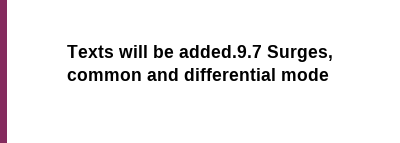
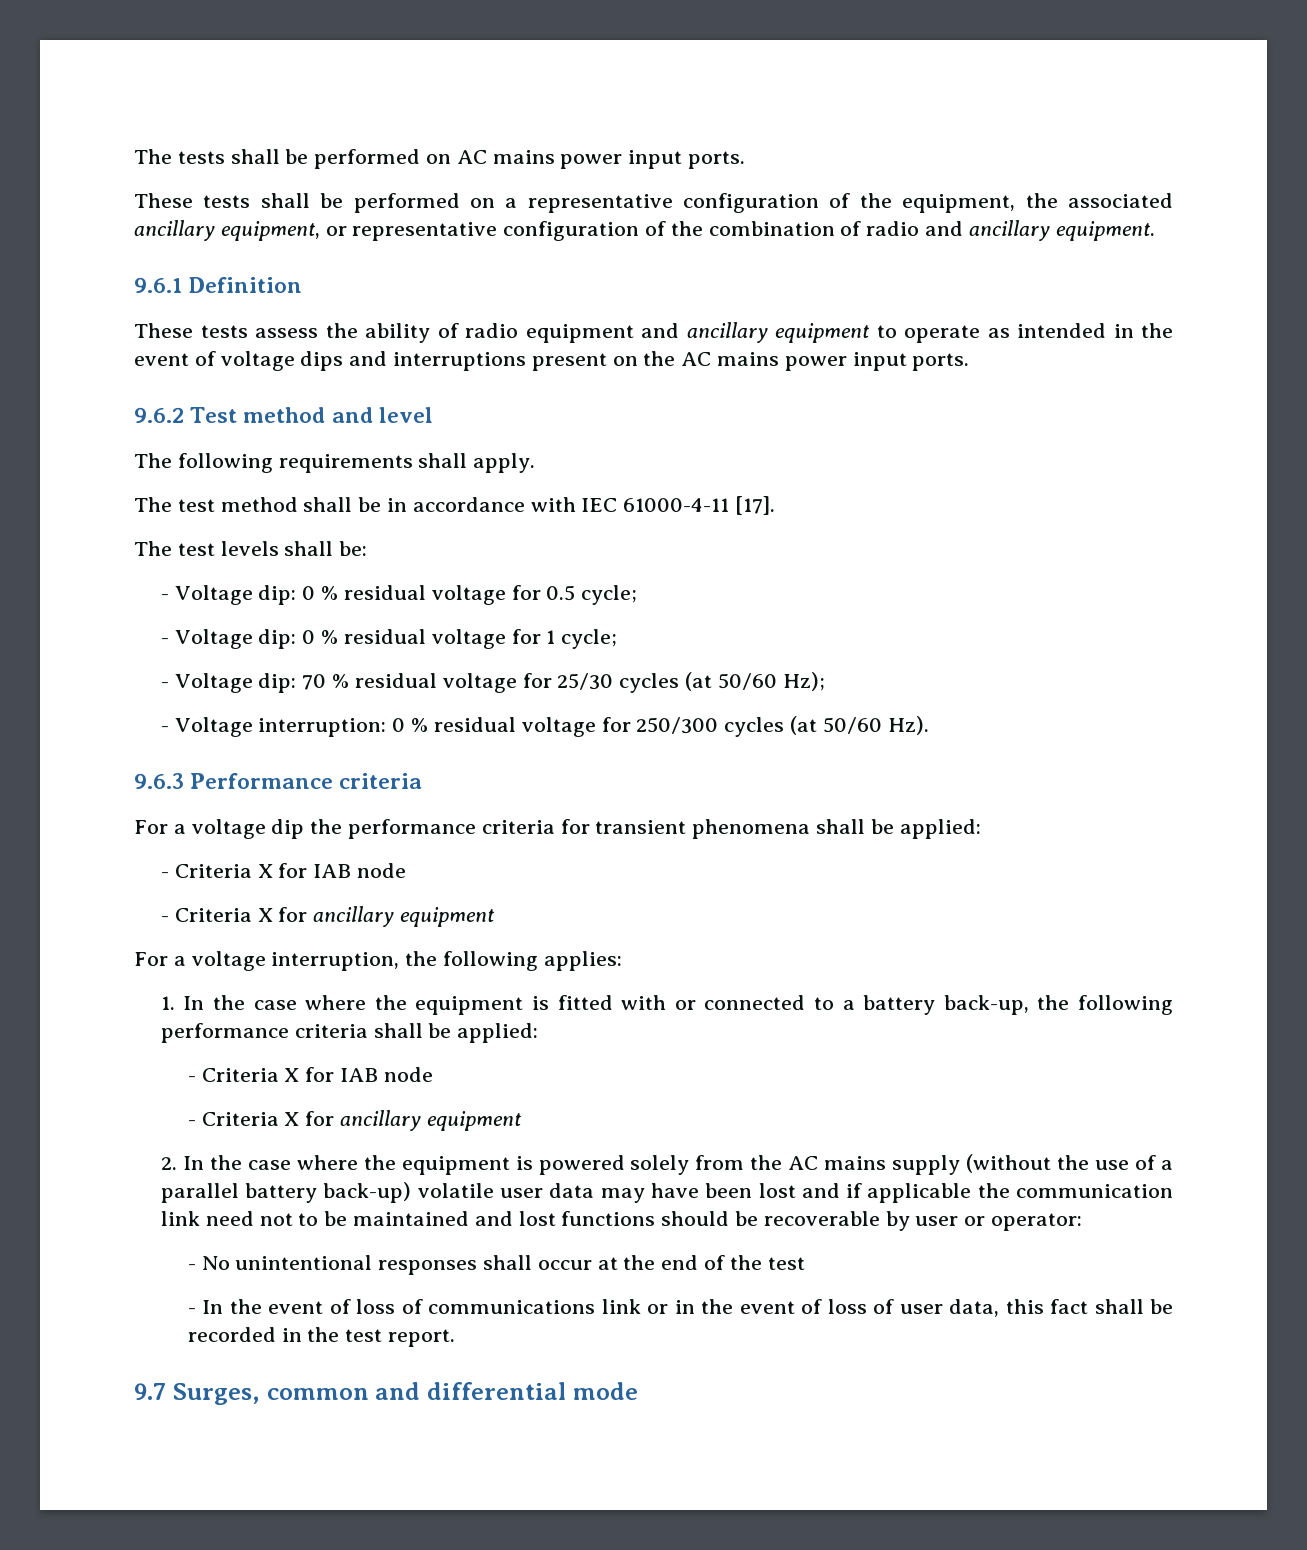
- Texts will be added.9.7 Surges, common and differential mode
+ The tests shall be performed on AC mains power input ports.
+ These tests shall be performed on a representative configuration of the equipment, the associated ancillary equipment, or representative configuration of the combination of radio and ancillary equipment.
+ 9.6.1 Definition
+ These tests assess the ability of radio equipment and ancillary equipment to operate as intended in the event of voltage dips and interruptions present on the AC mains power input ports.
+ 9.6.2 Test method and level
+ The following requirements shall apply.
+ The test method shall be in accordance with IEC 61000-4-11 [17].
+ The test levels shall be:
+ - Voltage dip: 0 % residual voltage for 0.5 cycle;
+ - Voltage dip: 0 % residual voltage for 1 cycle;
+ - Voltage dip: 70 % residual voltage for 25/30 cycles (at 50/60 Hz);
+ - Voltage interruption: 0 % residual voltage for 250/300 cycles (at 50/60 Hz).
+ 9.6.3 Performance criteria
+ For a voltage dip the performance criteria for transient phenomena shall be applied:
+ - Criteria X for IAB node
+ - Criteria X for ancillary equipment
+ For a voltage interruption, the following applies:
+ 1. In the case where the equipment is fitted with or connected to a battery back-up, the following performance criteria shall be applied:
+ - Criteria X for IAB node
+ - Criteria X for ancillary equipment
+ 2. In the case where the equipment is powered solely from the AC mains supply (without the use of a parallel battery back-up) volatile user data may have been lost and if applicable the communication link need not to be maintained and lost functions should be recoverable by user or operator:
+ - No unintentional responses shall occur at the end of the test
+ - In the event of loss of communications link or in the event of loss of user data, this fact shall be recorded in the test report.
+ 9.7 Surges, common and differential mode

